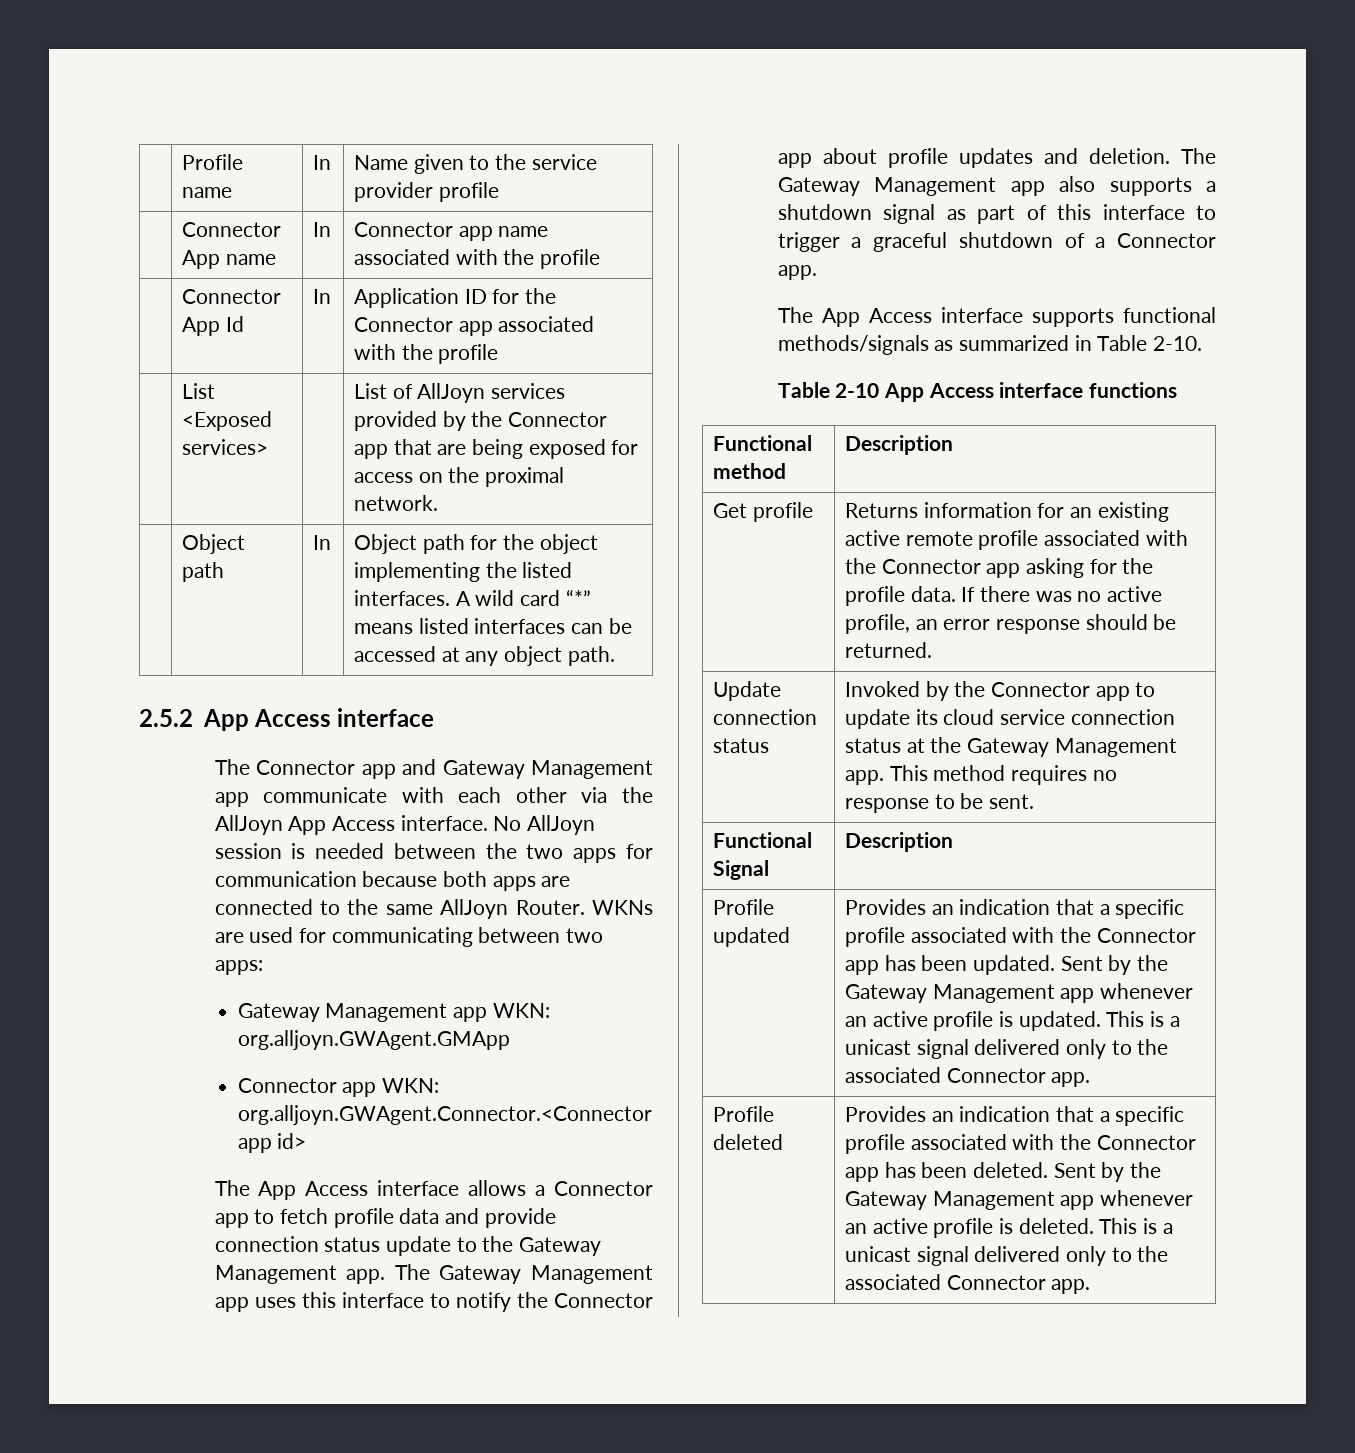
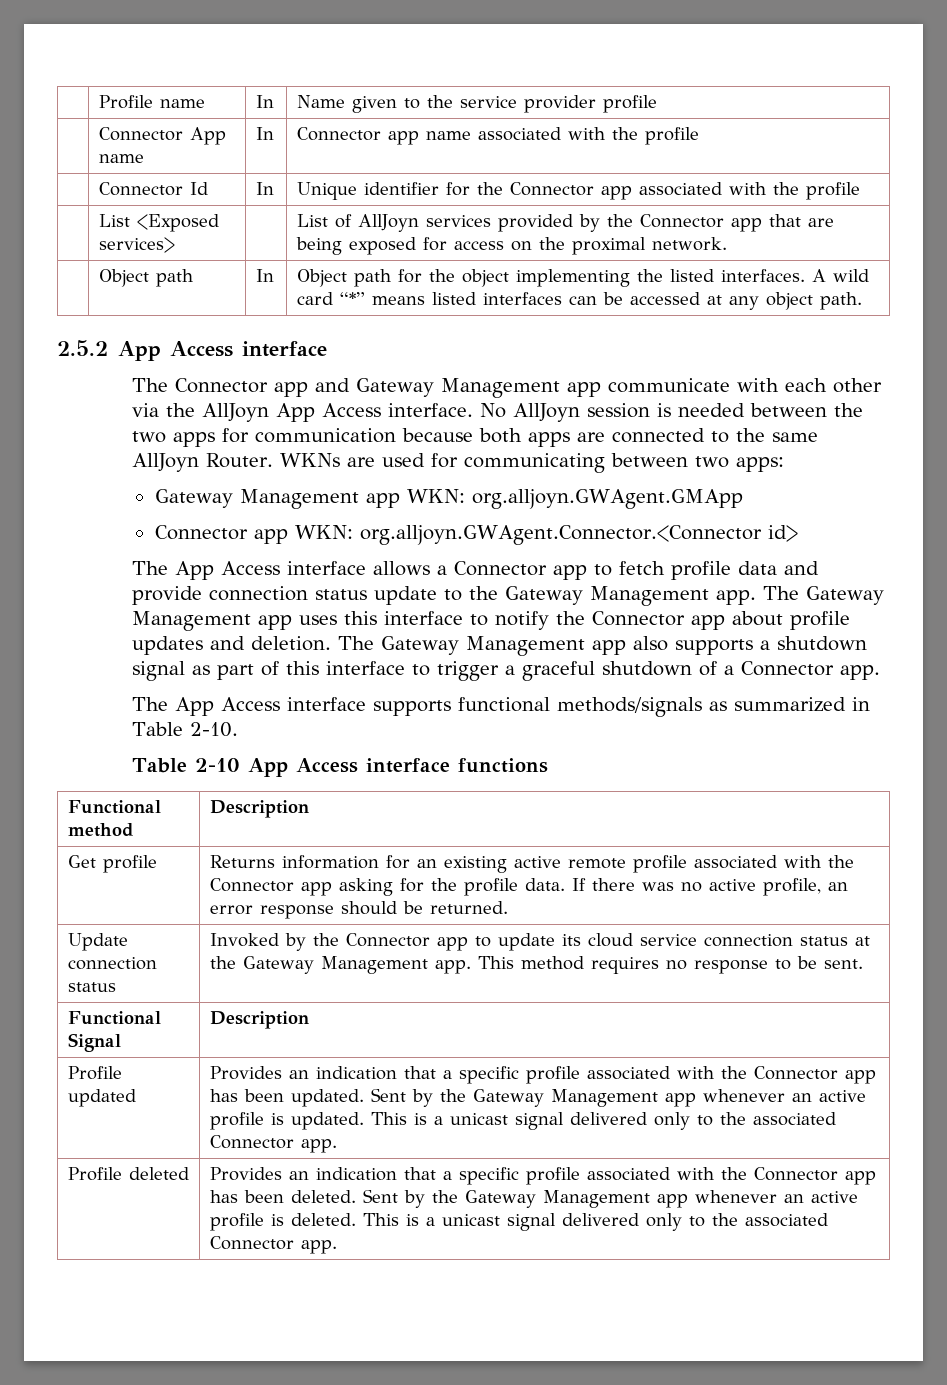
- | Connector App Id | In | Application ID for the Connector app associated with the profile
+ | Connector Id | In | Unique identifier for the Connector app associated with the profile
- Connector app WKN: org.alljoyn.GWAgent.Connector.<Connector app id>
+ Connector app WKN: org.alljoyn.GWAgent.Connector.<Connector id>

